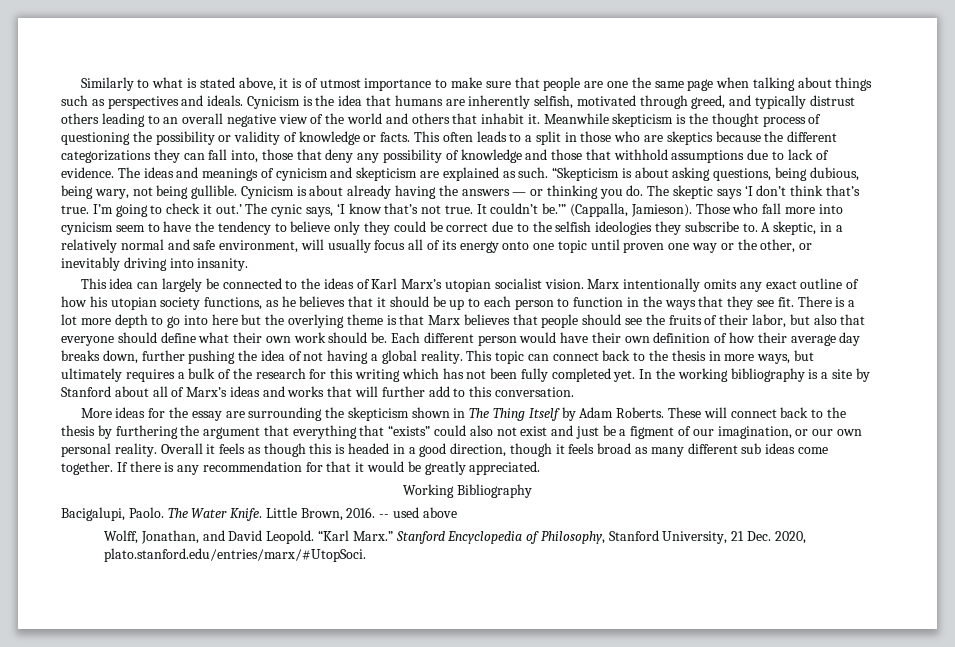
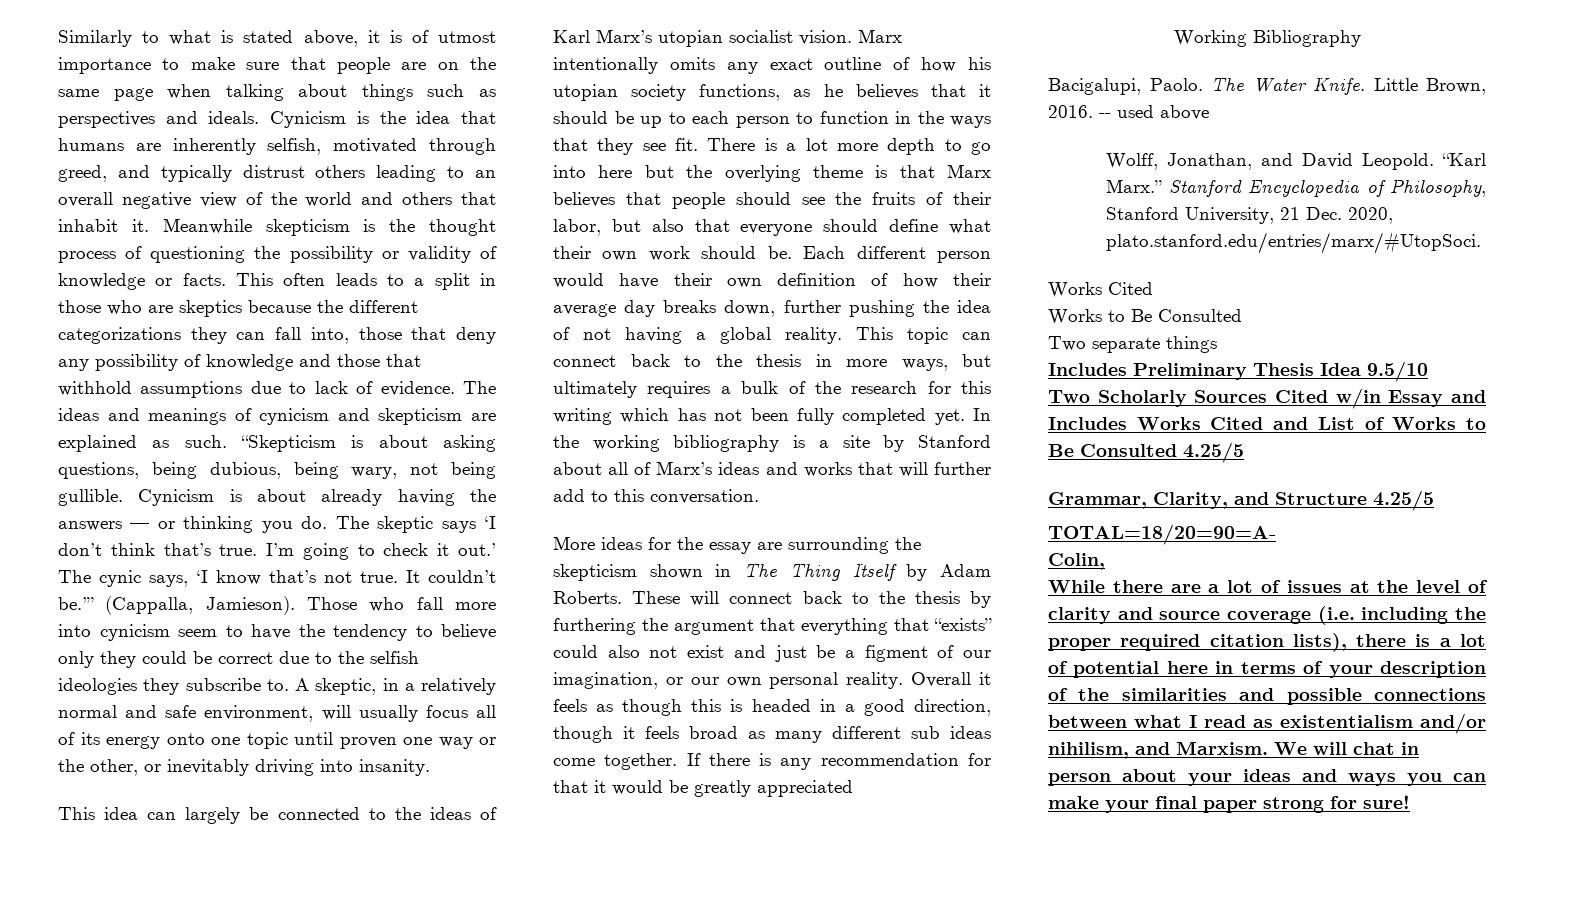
- Similarly to what is stated above, it is of utmost importance to make sure that people are one the same page when talking about things such as perspectives and ideals.
+ Similarly to what is stated above, it is of utmost importance to make sure that people are on the same page when talking about things such as perspectives and ideals.
- If there is any recommendation for that it would be greatly appreciated.
+ If there is any recommendation for that it would be greatly appreciated
  Stanford Encyclopedia of Philosophy, Stanford University, 21 Dec. 2020, plato.stanford.edu/entries/marx/#UtopSoci.
+ Works Cited
+ Works to Be Consulted
+ Two separate things
+ Includes Preliminary Thesis Idea 9.5/10
+ Two Scholarly Sources Cited w/in Essay and Includes Works Cited and List of Works to Be Consulted 4.25/5
+ Grammar, Clarity, and Structure 4.25/5
+ TOTAL=18/20=90=A-
+ Colin,
+ While there are a lot of issues at the level of clarity and source coverage (i.e. including the proper required citation lists), there is a lot of potential here in terms of your description of the similarities and possible connections between what I read as existentialism and/or nihilism, and Marxism. We will chat in person about your ideas and ways you can make your final paper strong for sure!

